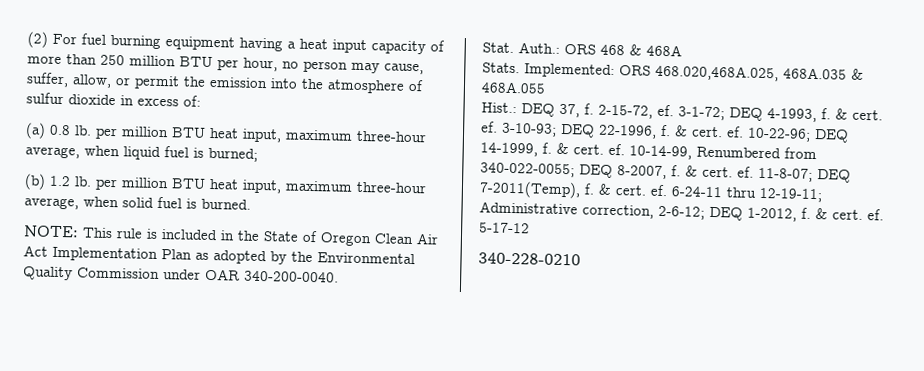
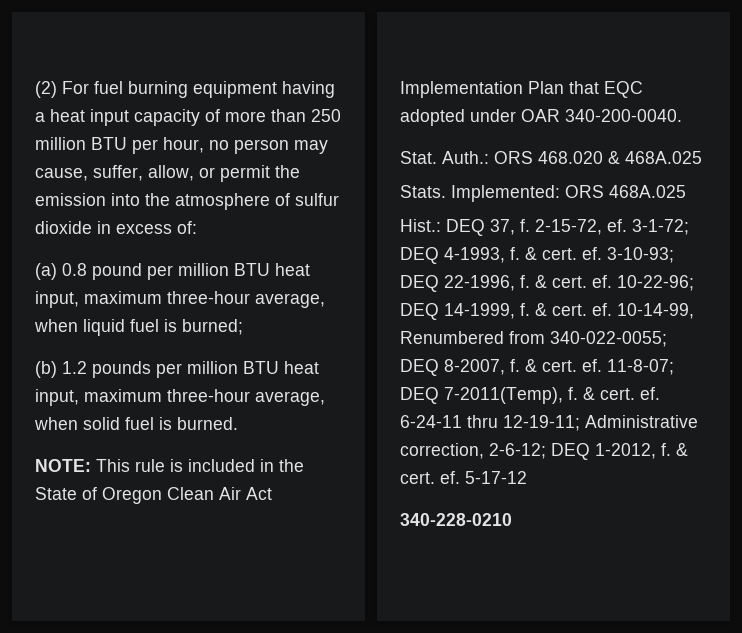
- (a) 0.8 lb. per million BTU heat input, maximum three-hour average, when liquid fuel is burned;
+ (a) 0.8 pound per million BTU heat input, maximum three-hour average, when liquid fuel is burned;
- (b) 1.2 lb. per million BTU heat input, maximum three-hour average, when solid fuel is burned.
+ (b) 1.2 pounds per million BTU heat input, maximum three-hour average, when solid fuel is burned.
- NOTE: This rule is included in the State of Oregon Clean Air Act Implementation Plan as adopted by the Environmental Quality Commission under OAR 340-200-0040.
+ NOTE: This rule is included in the State of Oregon Clean Air Act Implementation Plan that EQC adopted under OAR 340-200-0040.
- Auth.: ORS 468 & 468A
+ Auth.: ORS 468.020 & 468A.025
- Implemented: ORS 468.020,468A.025, 468A.035 & 468A.055
+ Implemented: ORS 468A.025

